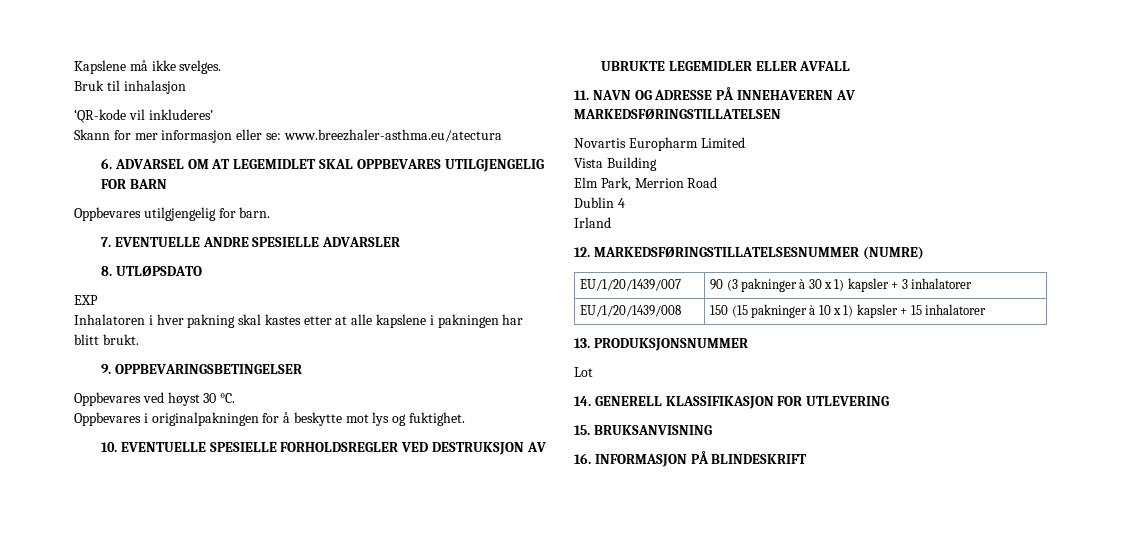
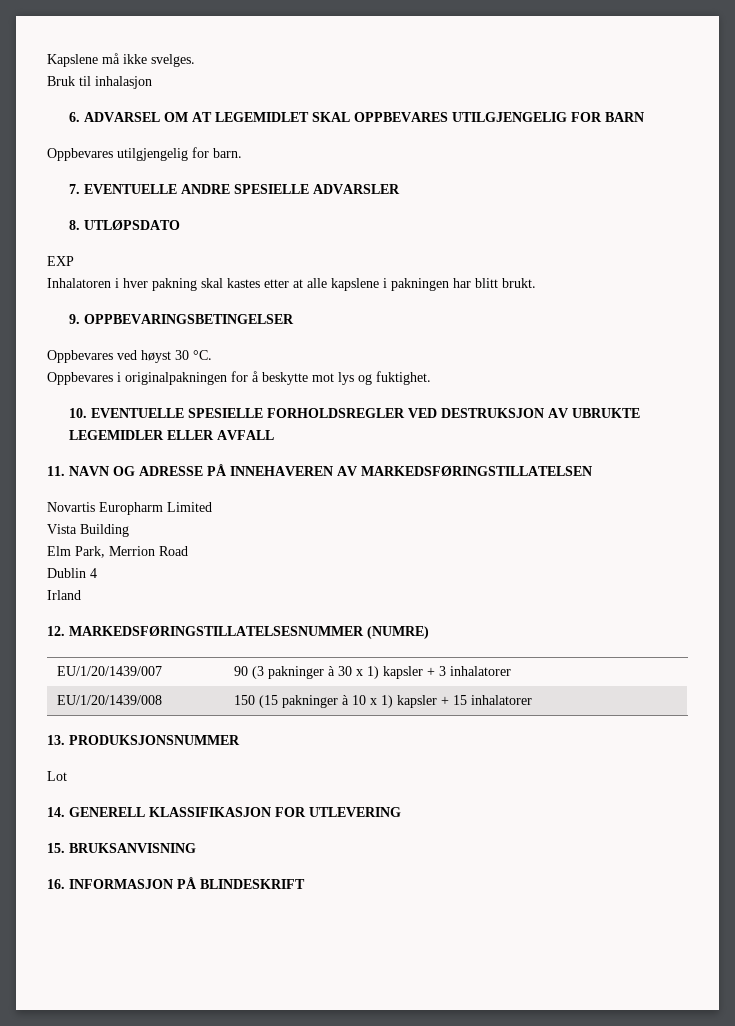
- ‘QR-kode vil inkluderes’
- Skann for mer informasjon eller se: www.breezhaler-asthma.eu/atectura

